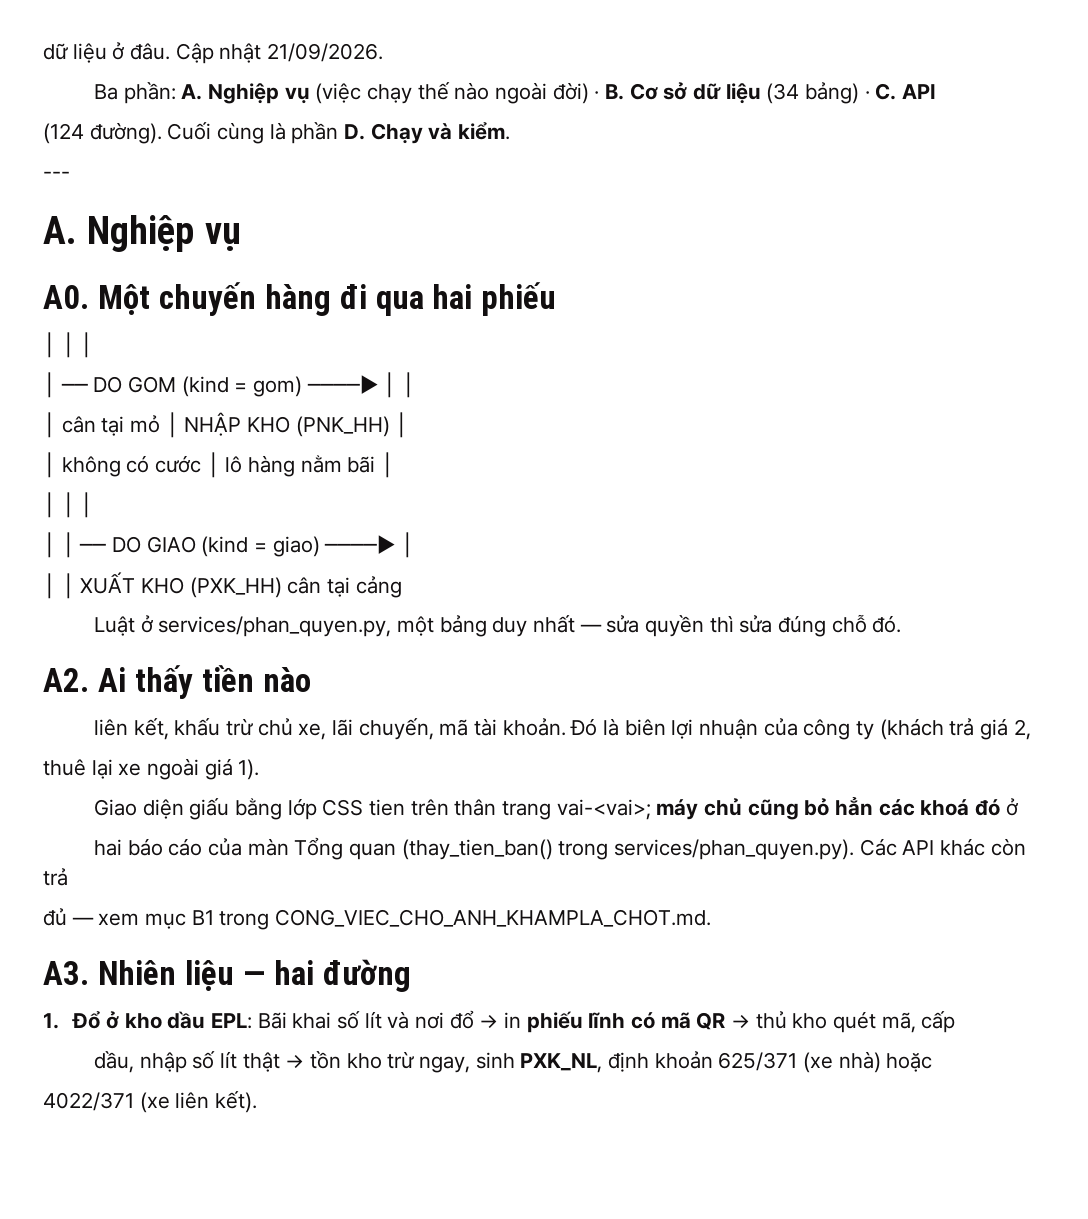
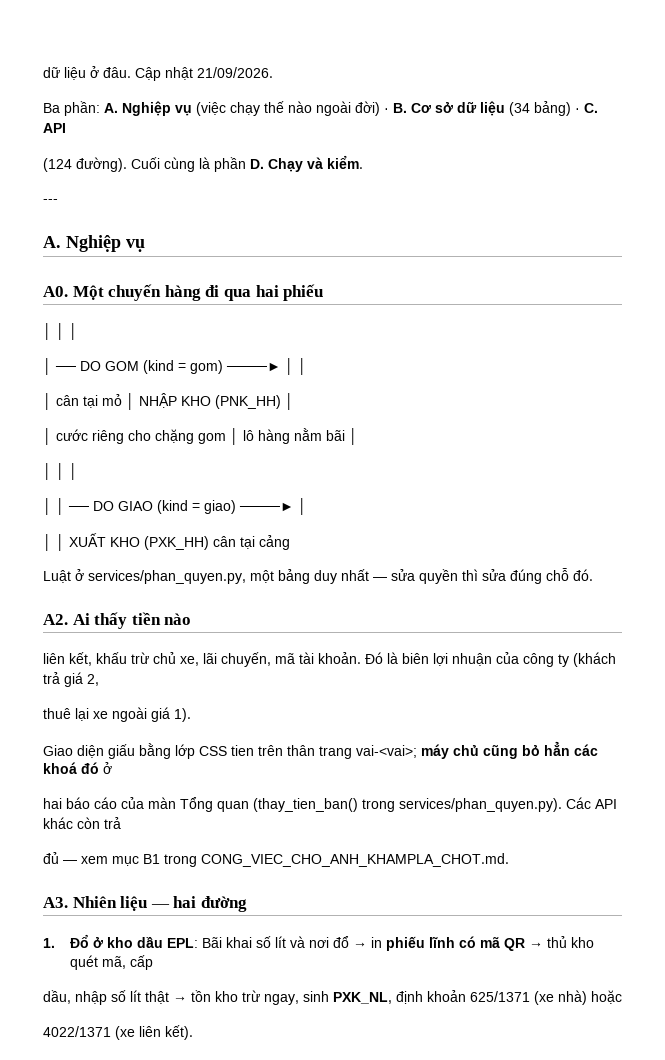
- │ không có cước │ lô hàng nằm bãi │
+ │ cước riêng cho chặng gom │ lô hàng nằm bãi │
- dầu, nhập số lít thật → tồn kho trừ ngay, sinh PXK_NL, định khoản 625/371 (xe nhà) hoặc
+ dầu, nhập số lít thật → tồn kho trừ ngay, sinh PXK_NL, định khoản 625/1371 (xe nhà) hoặc
- 4022/371 (xe liên kết).
+ 4022/1371 (xe liên kết).

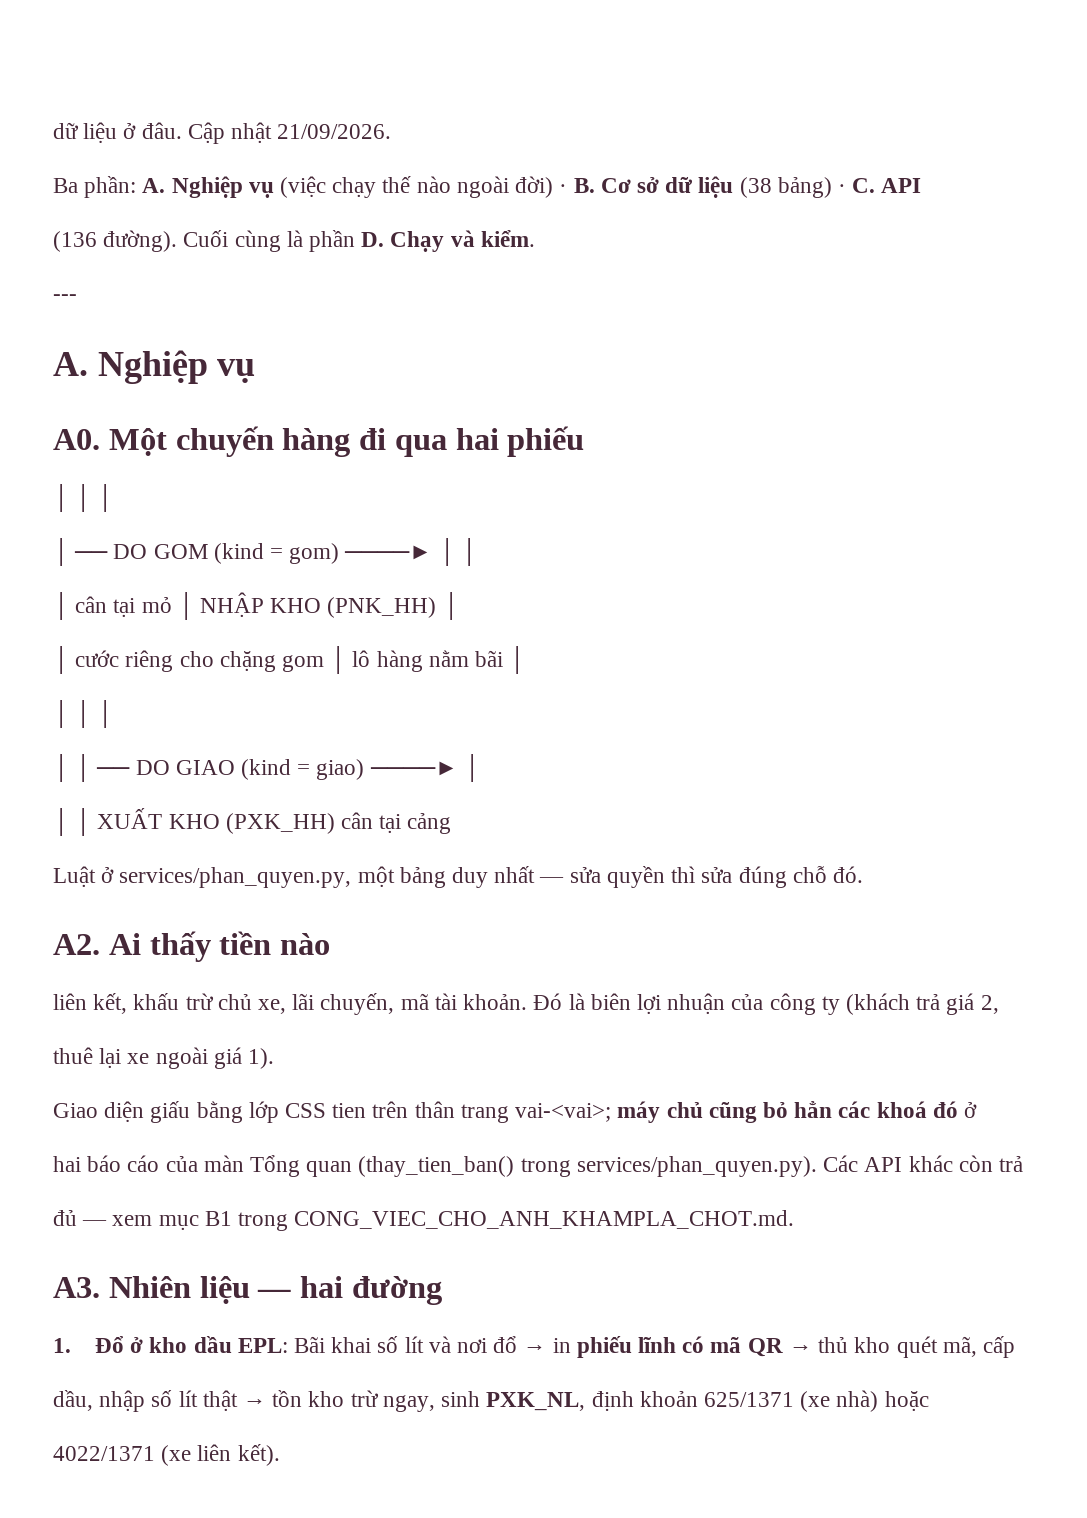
- Ba phần: A. Nghiệp vụ (việc chạy thế nào ngoài đời) · B. Cơ sở dữ liệu (34 bảng) · C. API
+ Ba phần: A. Nghiệp vụ (việc chạy thế nào ngoài đời) · B. Cơ sở dữ liệu (38 bảng) · C. API
- (124 đường).
+ (136 đường).

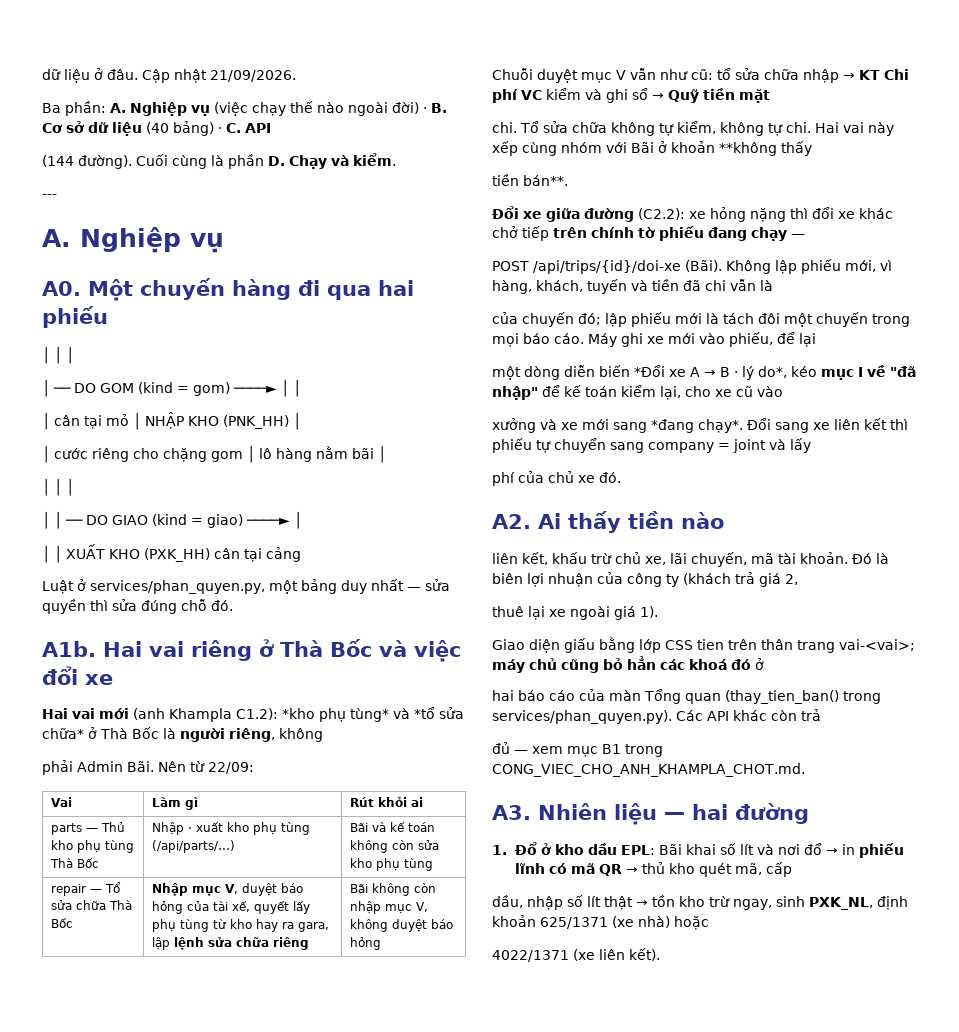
- Ba phần: A. Nghiệp vụ (việc chạy thế nào ngoài đời) · B. Cơ sở dữ liệu (38 bảng) · C. API
+ Ba phần: A. Nghiệp vụ (việc chạy thế nào ngoài đời) · B. Cơ sở dữ liệu (40 bảng) · C. API
- (136 đường).
+ (144 đường).
+ A1b. Hai vai riêng ở Thà Bốc và việc đổi xe
+ Hai vai mới (anh Khampla C1.2): *kho phụ tùng* và *tổ sửa chữa* ở Thà Bốc là người riêng, không
+ phải Admin Bãi. Nên từ 22/09:
+ Vai | Làm gì | Rút khỏi ai
+ parts — Thủ kho phụ tùng Thà Bốc | Nhập · xuất kho phụ tùng (/api/parts/…) | Bãi và kế toán không còn sửa kho phụ tùng
+ repair — Tổ sửa chữa Thà Bốc | Nhập mục V, duyệt báo hỏng của tài xế, quyết lấy phụ tùng từ kho hay ra gara, lập lệnh sửa chữa riêng | Bãi không còn nhập mục V, không duyệt báo hỏng
+ Chuỗi duyệt mục V vẫn như cũ: tổ sửa chữa nhập → KT Chi phí VC kiểm và ghi sổ → Quỹ tiền mặt
+ chi. Tổ sửa chữa không tự kiểm, không tự chi. Hai vai này xếp cùng nhóm với Bãi ở khoản **không thấy
+ tiền bán**.
+ Đổi xe giữa đường (C2.2): xe hỏng nặng thì đổi xe khác chở tiếp trên chính tờ phiếu đang chạy —
+ POST /api/trips/{id}/doi-xe (Bãi). Không lập phiếu mới, vì hàng, khách, tuyến và tiền đã chi vẫn là
+ của chuyến đó; lập phiếu mới là tách đôi một chuyến trong mọi báo cáo. Máy ghi xe mới vào phiếu, để lại
+ một dòng diễn biến *Đổi xe A → B · lý do*, kéo mục I về "đã nhập" để kế toán kiểm lại, cho xe cũ vào
+ xưởng và xe mới sang *đang chạy*. Đổi sang xe liên kết thì phiếu tự chuyển sang company = joint và lấy
+ phí của chủ xe đó.

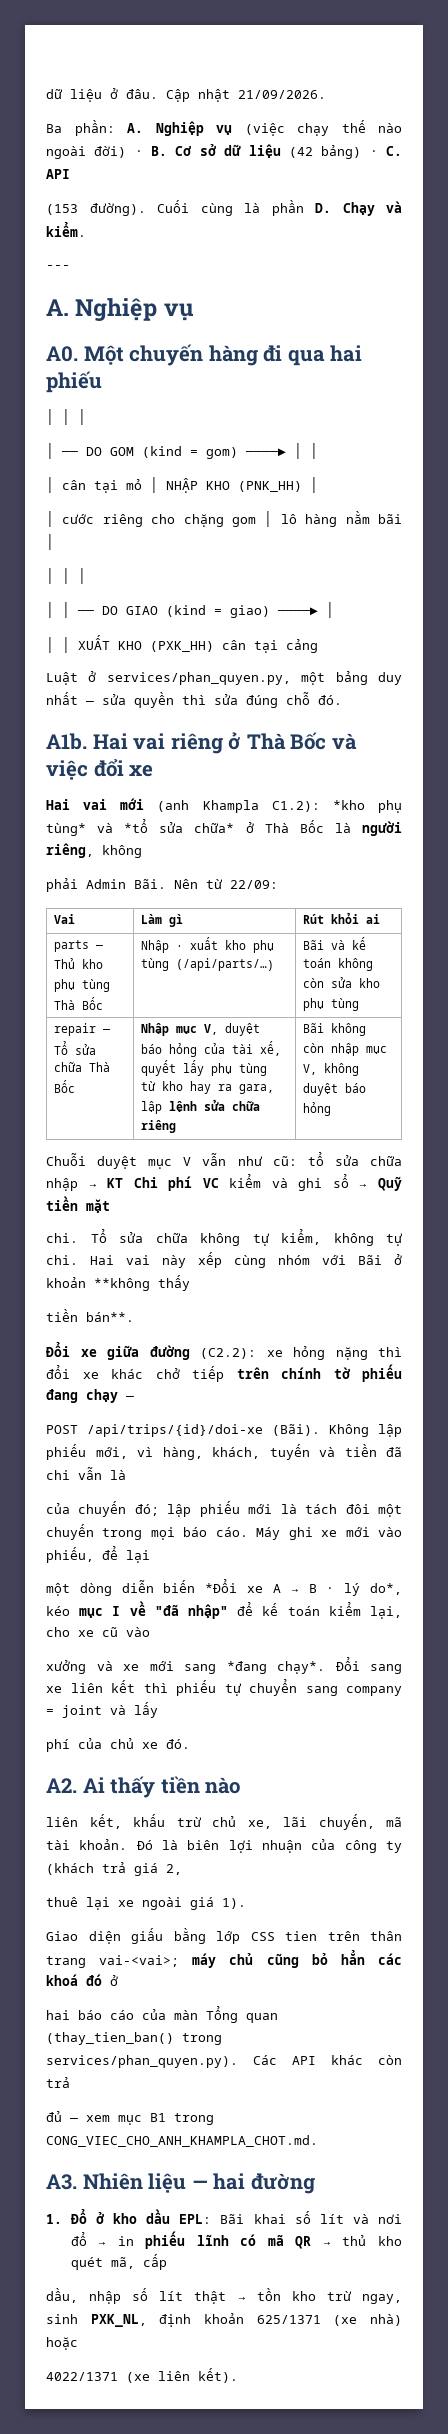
- Ba phần: A. Nghiệp vụ (việc chạy thế nào ngoài đời) · B. Cơ sở dữ liệu (40 bảng) · C. API
+ Ba phần: A. Nghiệp vụ (việc chạy thế nào ngoài đời) · B. Cơ sở dữ liệu (42 bảng) · C. API
- (144 đường).
+ (153 đường).

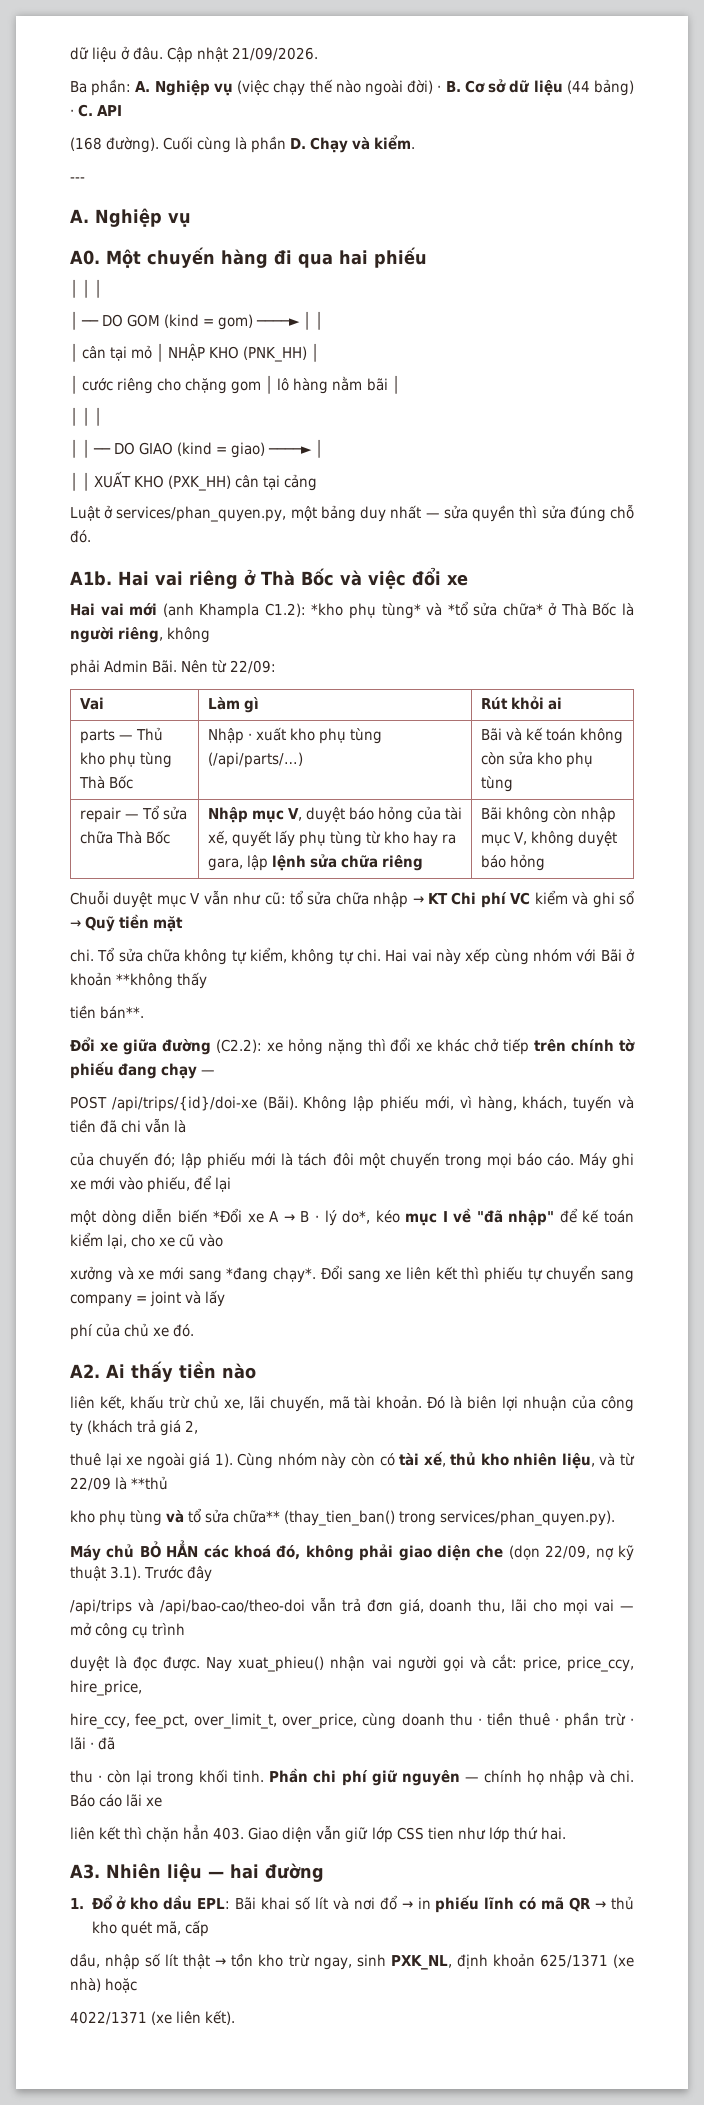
- Ba phần: A. Nghiệp vụ (việc chạy thế nào ngoài đời) · B. Cơ sở dữ liệu (42 bảng) · C. API
+ Ba phần: A. Nghiệp vụ (việc chạy thế nào ngoài đời) · B. Cơ sở dữ liệu (44 bảng) · C. API
- (153 đường).
+ (168 đường).
- thuê lại xe ngoài giá 1).
- Giao diện giấu bằng lớp CSS tien trên thân trang vai-<vai>; máy chủ cũng bỏ hẳn các khoá đó ở
- hai báo cáo của màn Tổng quan (thay_tien_ban() trong services/phan_quyen.py). Các API khác còn trả
- đủ — xem mục B1 trong CONG_VIEC_CHO_ANH_KHAMPLA_CHOT.md.
+ thuê lại xe ngoài giá 1). Cùng nhóm này còn có tài xế, thủ kho nhiên liệu, và từ 22/09 là **thủ
+ kho phụ tùng và tổ sửa chữa** (thay_tien_ban() trong services/phan_quyen.py).
+ Máy chủ BỎ HẲN các khoá đó, không phải giao diện che (dọn 22/09, nợ kỹ thuật 3.1). Trước đây
+ /api/trips và /api/bao-cao/theo-doi vẫn trả đơn giá, doanh thu, lãi cho mọi vai — mở công cụ trình
+ duyệt là đọc được. Nay xuat_phieu() nhận vai người gọi và cắt: price, price_ccy, hire_price,
+ hire_ccy, fee_pct, over_limit_t, over_price, cùng doanh thu · tiền thuê · phần trừ · lãi · đã
+ thu · còn lại trong khối tinh. Phần chi phí giữ nguyên — chính họ nhập và chi. Báo cáo lãi xe
+ liên kết thì chặn hẳn 403. Giao diện vẫn giữ lớp CSS tien như lớp thứ hai.

